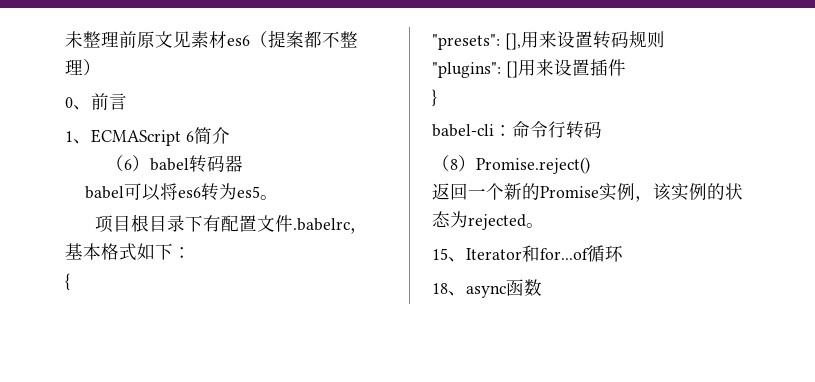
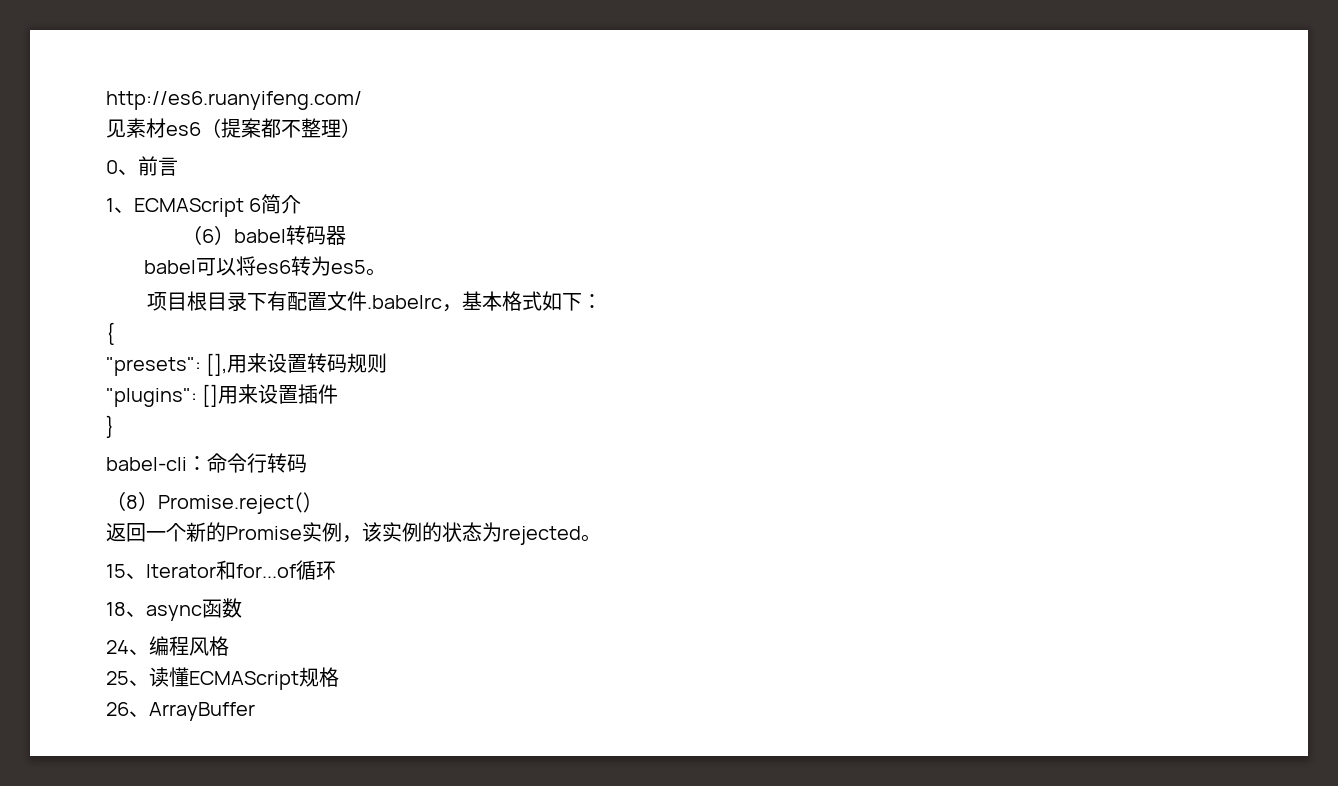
- 未整理前原文见素材es6（提案都不整理）
+ http://es6.ruanyifeng.com/
+ 见素材es6（提案都不整理）
+ 24、编程风格
+ 25、读懂ECMAScript规格
+ 26、ArrayBuffer

